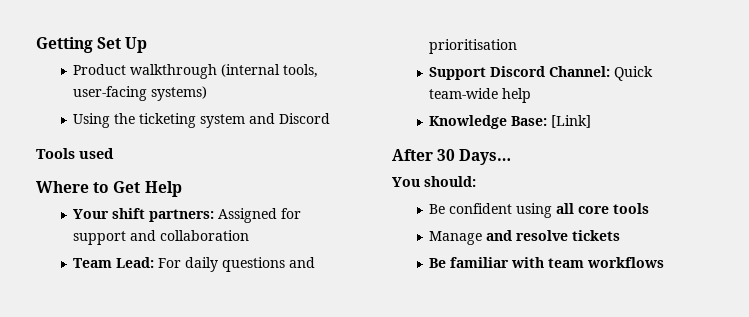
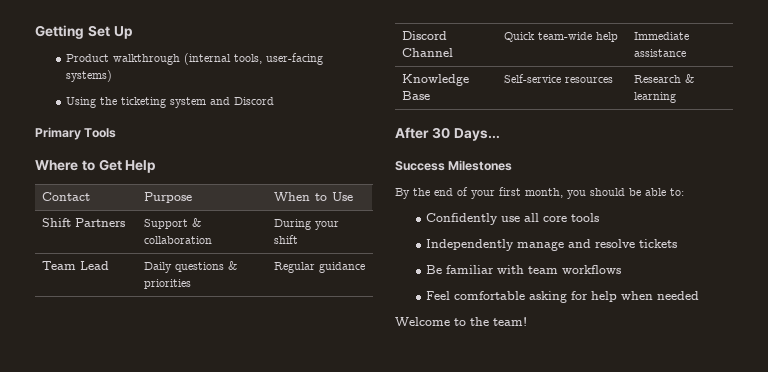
- Tools used
+ Primary Tools
- Your shift partners: Assigned for support and collaboration
- Team Lead: For daily questions and prioritisation
- Support Discord Channel: Quick team-wide help
- Knowledge Base: [Link]
+ Contact | Purpose | When to Use
+ Shift Partners | Support & collaboration | During your shift
+ Team Lead | Daily questions & priorities | Regular guidance
+ Discord Channel | Quick team-wide help | Immediate assistance
+ Knowledge Base | Self-service resources | Research & learning
  After 30 Days…
- You should:
- Be confident using all core tools
+ Success Milestones
+ By the end of your first month, you should be able to:
+ Confidently use all core tools
- Manage and resolve tickets
+ Independently manage and resolve tickets
+ Feel comfortable asking for help when needed
+ Welcome to the team!

